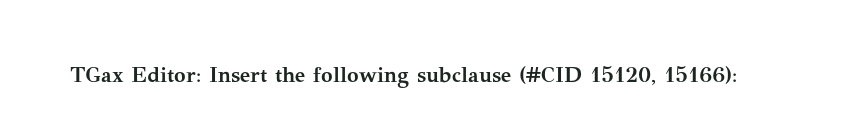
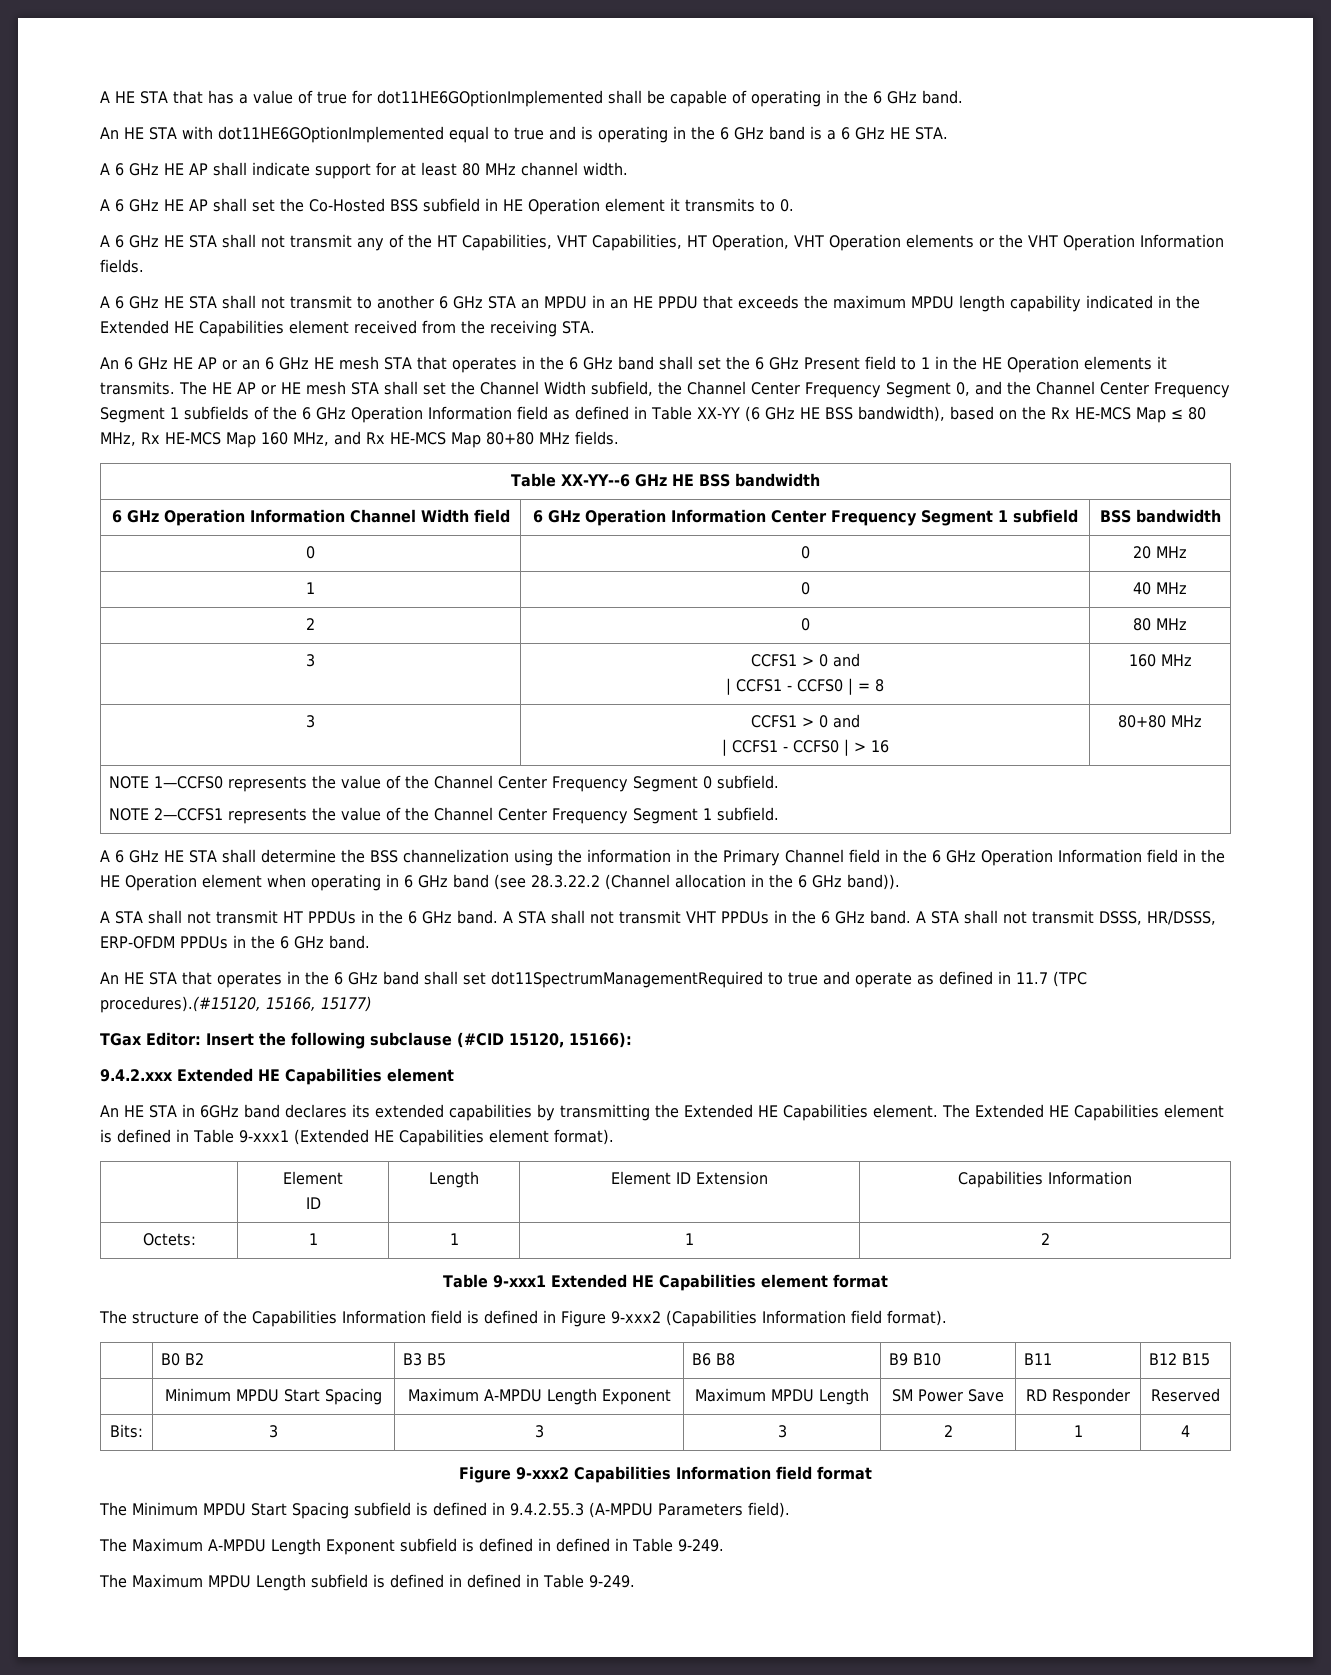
+ A HE STA that has a value of true for dot11HE6GOptionImplemented shall be capable of operating in the 6 GHz band.
+ An HE STA with dot11HE6GOptionImplemented equal to true and is operating in the 6 GHz band is a 6 GHz HE STA.
+ A 6 GHz HE AP shall indicate support for at least 80 MHz channel width.
+ A 6 GHz HE AP shall set the Co-Hosted BSS subfield in HE Operation element it transmits to 0.
+ A 6 GHz HE STA shall not transmit any of the HT Capabilities, VHT Capabilities, HT Operation, VHT Operation elements or the VHT Operation Information fields.
+ A 6 GHz HE STA shall not transmit to another 6 GHz STA an MPDU in an HE PPDU that exceeds the maximum MPDU length capability indicated in the Extended HE Capabilities element received from the receiving STA.
+ An 6 GHz HE AP or an 6 GHz HE mesh STA that operates in the 6 GHz band shall set the 6 GHz Present field to 1 in the HE Operation elements it transmits. The HE AP or HE mesh STA shall set the Channel Width subfield, the Channel Center Frequency Segment 0, and the Channel Center Frequency Segment 1 subfields of the 6 GHz Operation Information field as defined in Table XX-YY (6 GHz HE BSS bandwidth), based on the Rx HE-MCS Map ≤ 80 MHz, Rx HE-MCS Map 160 MHz, and Rx HE-MCS Map 80+80 MHz fields.
+ Table XX-YY--6 GHz HE BSS bandwidth
+ 6 GHz Operation Information Channel Width field | 6 GHz Operation Information Center Frequency Segment 1 subfield | BSS bandwidth
+ 0 | 0 | 20 MHz
+ 1 | 0 | 40 MHz
+ 2 | 0 | 80 MHz
+ 3 | CCFS1 > 0 and
+ | CCFS1 - CCFS0 | = 8 | 160 MHz
+ 3 | CCFS1 > 0 and
+ | CCFS1 - CCFS0 | > 16 | 80+80 MHz
+ NOTE 1—CCFS0 represents the value of the Channel Center Frequency Segment 0 subfield.
+ NOTE 2—CCFS1 represents the value of the Channel Center Frequency Segment 1 subfield.
+ A 6 GHz HE STA shall determine the BSS channelization using the information in the Primary Channel field in the 6 GHz Operation Information field in the HE Operation element when operating in 6 GHz band (see 28.3.22.2 (Channel allocation in the 6 GHz band)).
+ A STA shall not transmit HT PPDUs in the 6 GHz band. A STA shall not transmit VHT PPDUs in the 6 GHz band. A STA shall not transmit DSSS, HR/DSSS, ERP-OFDM PPDUs in the 6 GHz band.
+ An HE STA that operates in the 6 GHz band shall set dot11SpectrumManagementRequired to true and operate as defined in 11.7 (TPC procedures).(#15120, 15166, 15177)
+ 9.4.2.xxx Extended HE Capabilities element
+ An HE STA in 6GHz band declares its extended capabilities by transmitting the Extended HE Capabilities element. The Extended HE Capabilities element is defined in Table 9-xxx1 (Extended HE Capabilities element format).
+ | Element
+ ID | Length | Element ID Extension | Capabilities Information
+ Octets: | 1 | 1 | 1 | 2
+ Table 9-xxx1 Extended HE Capabilities element format
+ The structure of the Capabilities Information field is defined in Figure 9-xxx2 (Capabilities Information field format).
+ | B0 B2 | B3 B5 | B6 B8 | B9 B10 | B11 | B12 B15
+ | Minimum MPDU Start Spacing | Maximum A-MPDU Length Exponent | Maximum MPDU Length | SM Power Save | RD Responder | Reserved
+ Bits: | 3 | 3 | 3 | 2 | 1 | 4
+ Figure 9-xxx2 Capabilities Information field format
+ The Minimum MPDU Start Spacing subfield is defined in 9.4.2.55.3 (A-MPDU Parameters field).
+ The Maximum A-MPDU Length Exponent subfield is defined in defined in Table 9-249.
+ The Maximum MPDU Length subfield is defined in defined in Table 9-249.

